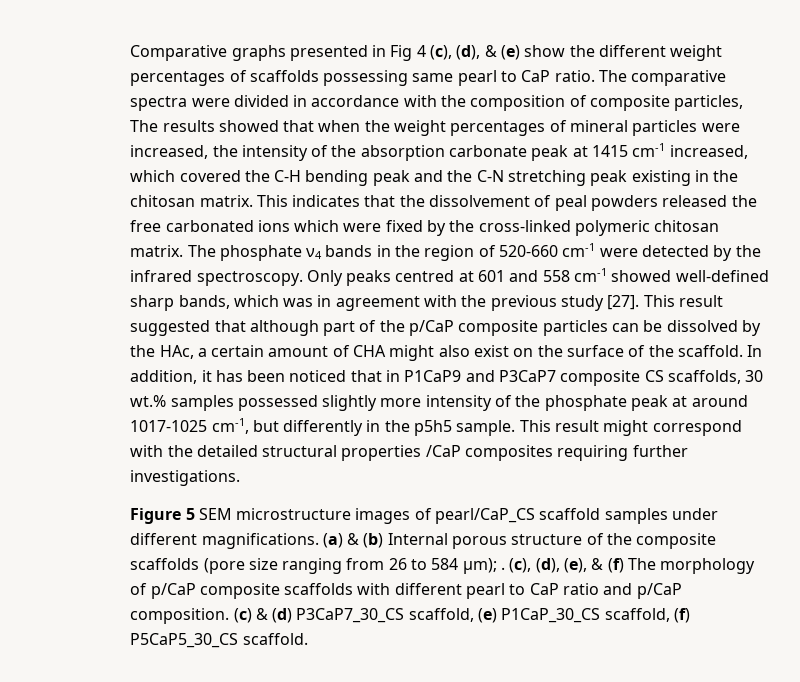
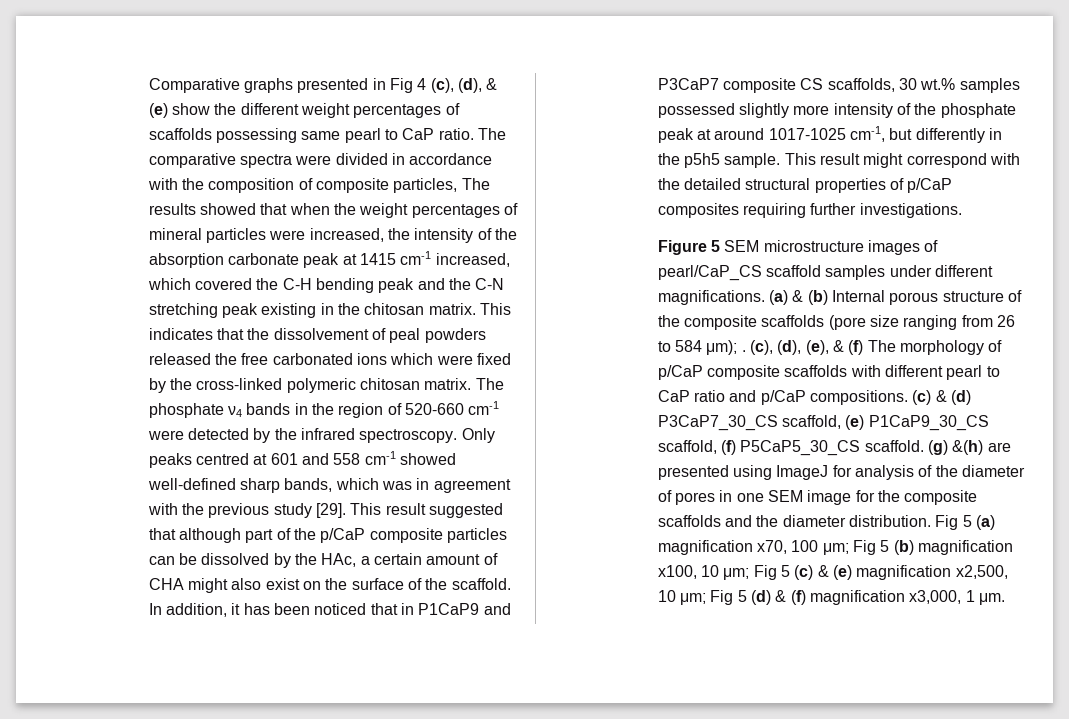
- Only peaks centred at 601 and 558 cm-1 showed well-defined sharp bands, which was in agreement with the previous study [27].
+ Only peaks centred at 601 and 558 cm-1 showed well-defined sharp bands, which was in agreement with the previous study [29].
- This result might correspond with the detailed structural properties /CaP composites requiring further investigations.
+ This result might correspond with the detailed structural properties of p/CaP composites requiring further investigations.
- (c), (d), (e), & (f) The morphology of p/CaP composite scaffolds with different pearl to CaP ratio and p/CaP composition.
+ (c), (d), (e), & (f) The morphology of p/CaP composite scaffolds with different pearl to CaP ratio and p/CaP compositions.
- (c) & (d) P3CaP7_30_CS scaffold, (e) P1CaP_30_CS scaffold, (f) P5CaP5_30_CS scaffold.
+ (c) & (d) P3CaP7_30_CS scaffold, (e) P1CaP9_30_CS scaffold, (f) P5CaP5_30_CS scaffold.
+ (g) &(h) are presented using ImageJ for analysis of the diameter of pores in one SEM image for the composite scaffolds and the diameter distribution. Fig 5 (a) magnification x70, 100 μm; Fig 5 (b) magnification x100, 10 μm; Fig 5 (c) & (e) magnification x2,500, 10 μm; Fig 5 (d) & (f) magnification x3,000, 1 μm.

